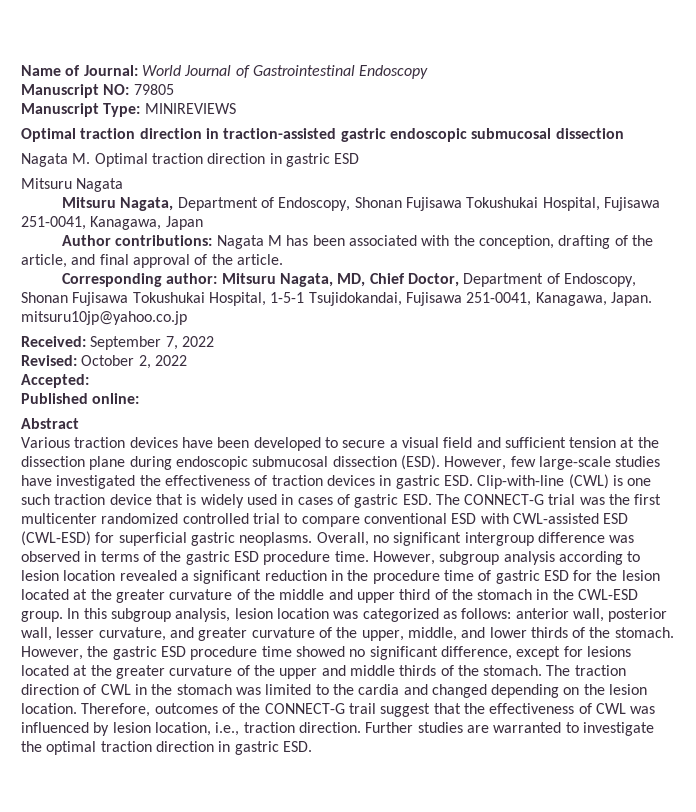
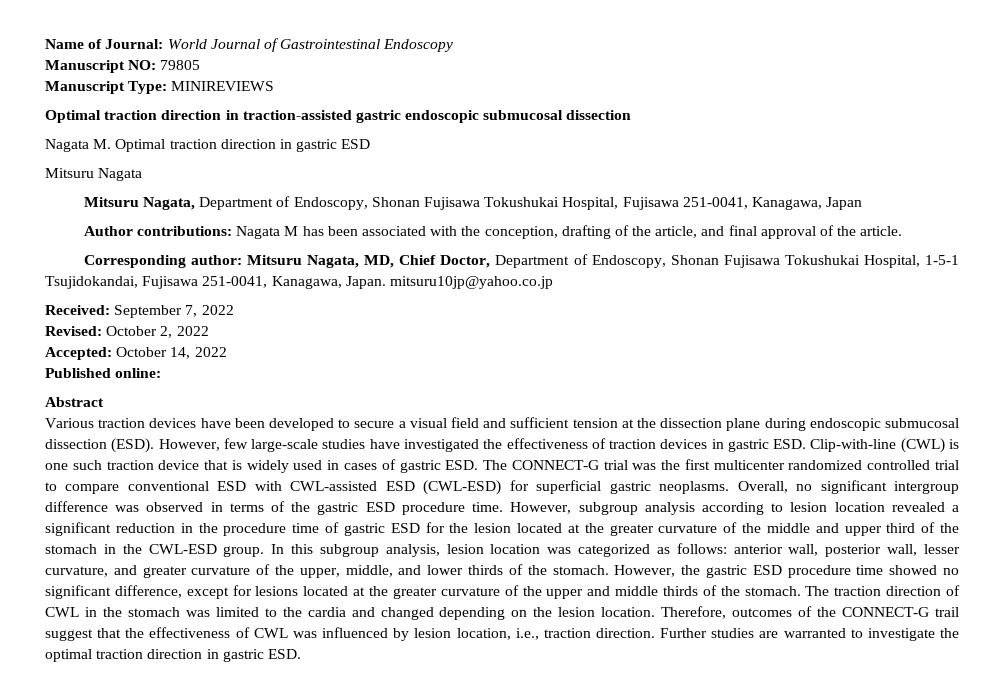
- Accepted:
+ Accepted: October 14, 2022

